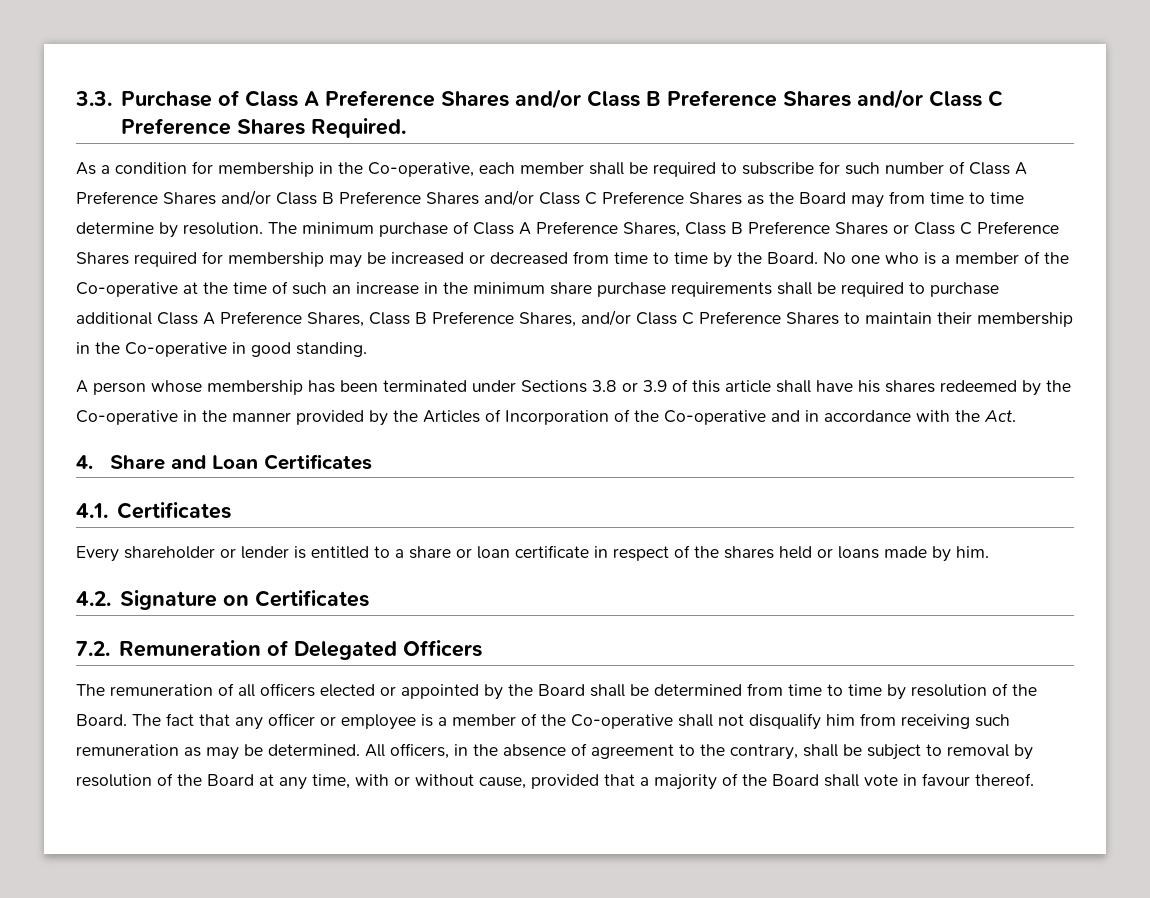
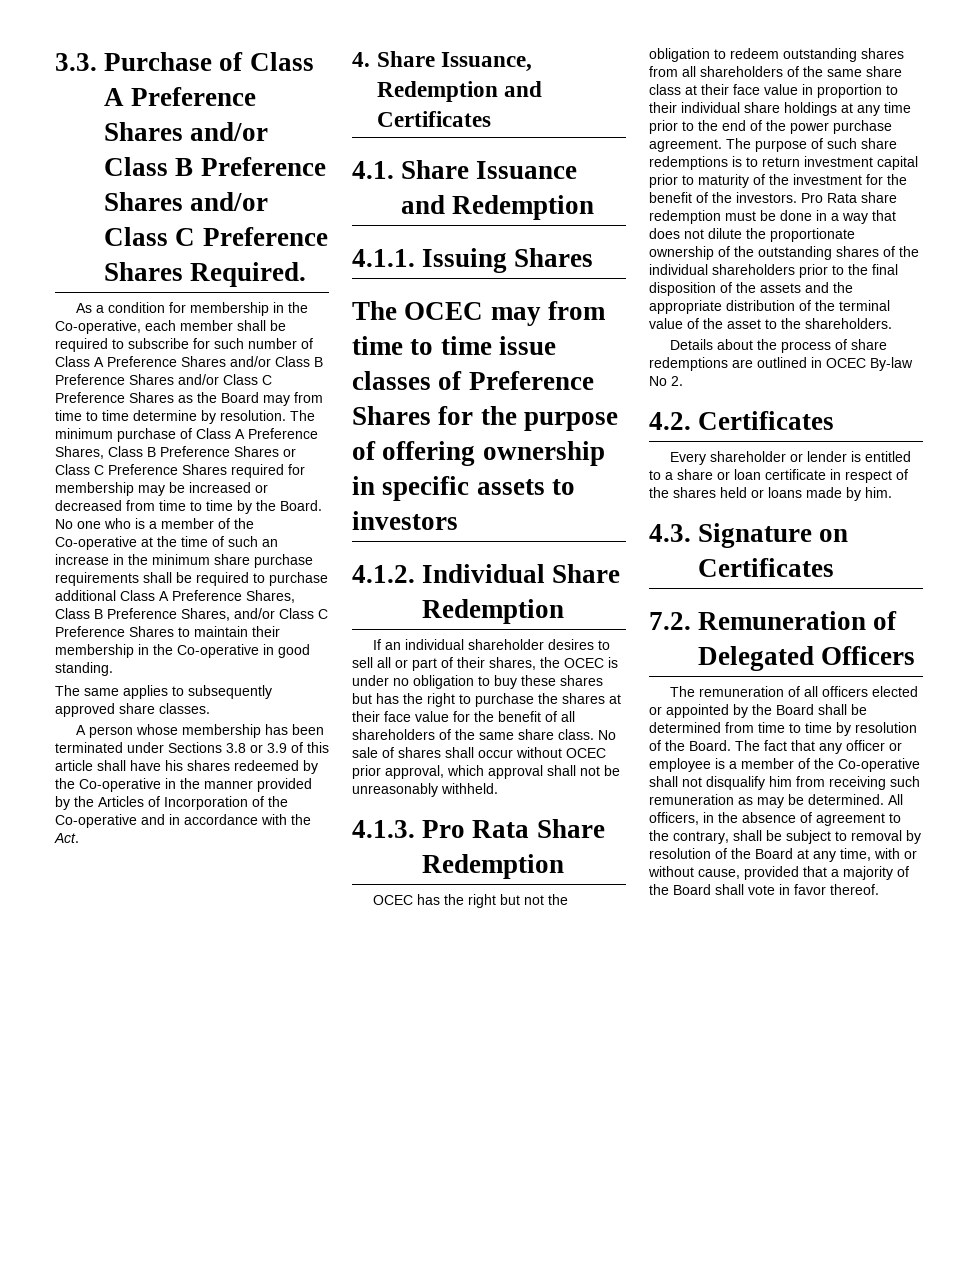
+ The same applies to subsequently approved share classes.
- 4. Share and Loan Certificates
- 4.1. Certificates
+ 4. Share Issuance, Redemption and Certificates
+ 4.1. Share Issuance and Redemption
+ 4.1.1. Issuing Shares
+ The OCEC may from time to time issue classes of Preference Shares for the purpose of offering ownership in specific assets to investors
+ 4.1.2. Individual Share Redemption
+ If an individual shareholder desires to sell all or part of their shares, the OCEC is under no obligation to buy these shares but has the right to purchase the shares at their face value for the benefit of all shareholders of the same share class. No sale of shares shall occur without OCEC prior approval, which approval shall not be unreasonably withheld.
+ 4.1.3. Pro Rata Share Redemption
+ OCEC has the right but not the obligation to redeem outstanding shares from all shareholders of the same share class at their face value in proportion to their individual share holdings at any time prior to the end of the power purchase agreement. The purpose of such share redemptions is to return investment capital prior to maturity of the investment for the benefit of the investors. Pro Rata share redemption must be done in a way that does not dilute the proportionate ownership of the outstanding shares of the individual shareholders prior to the final disposition of the assets and the appropriate distribution of the terminal value of the asset to the shareholders.
+ Details about the process of share redemptions are outlined in OCEC By-law No 2.
+ 4.2. Certificates
- 4.2. Signature on Certificates
+ 4.3. Signature on Certificates
- All officers, in the absence of agreement to the contrary, shall be subject to removal by resolution of the Board at any time, with or without cause, provided that a majority of the Board shall vote in favour thereof.
+ All officers, in the absence of agreement to the contrary, shall be subject to removal by resolution of the Board at any time, with or without cause, provided that a majority of the Board shall vote in favor thereof.

